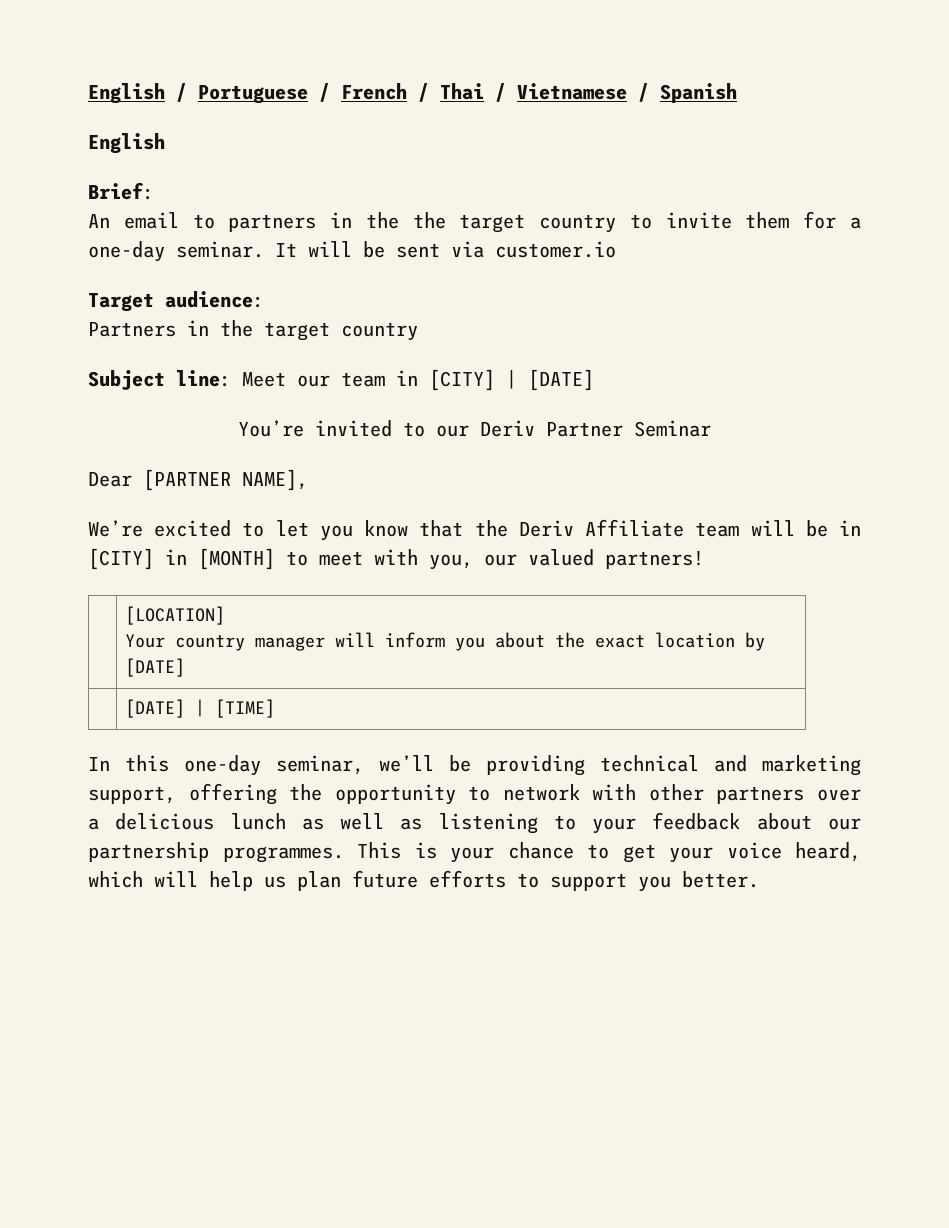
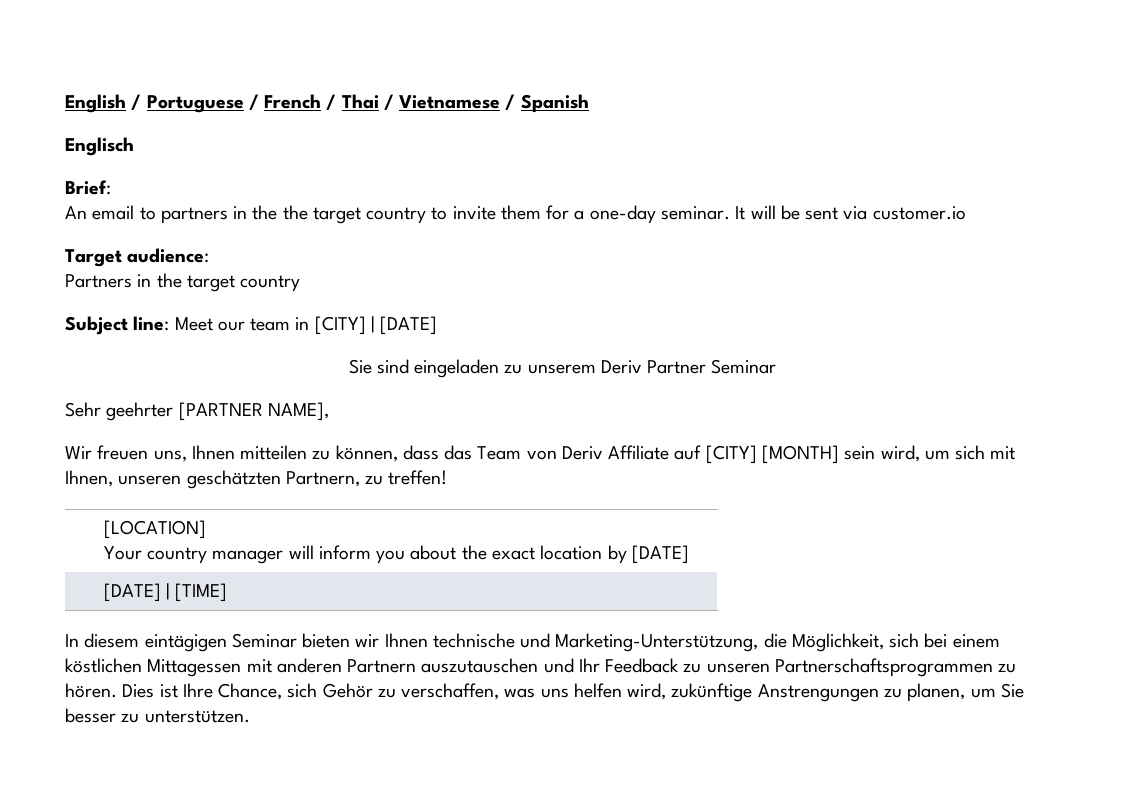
  English / Portuguese / French / Thai / Vietnamese / Spanish
- English
+ Englisch
- You’re invited to our Deriv Partner Seminar
+ Sie sind eingeladen zu unserem Deriv Partner Seminar
- Dear [PARTNER NAME],
+ Sehr geehrter [PARTNER NAME],
- We’re excited to let you know that the Deriv Affiliate team will be in [CITY] in [MONTH] to meet with you, our valued partners!
+ Wir freuen uns, Ihnen mitteilen zu können, dass das Team von Deriv Affiliate auf [CITY] [MONTH] sein wird, um sich mit Ihnen, unseren geschätzten Partnern, zu treffen!
- In this one-day seminar, we’ll be providing technical and marketing support, offering the opportunity to network with other partners over a delicious lunch as well as listening to your feedback about our partnership programmes. This is your chance to get your voice heard, which will help us plan future efforts to support you better.
+ In diesem eintägigen Seminar bieten wir Ihnen technische und Marketing-Unterstützung, die Möglichkeit, sich bei einem köstlichen Mittagessen mit anderen Partnern auszutauschen und Ihr Feedback zu unseren Partnerschaftsprogrammen zu hören. Dies ist Ihre Chance, sich Gehör zu verschaffen, was uns helfen wird, zukünftige Anstrengungen zu planen, um Sie besser zu unterstützen.

